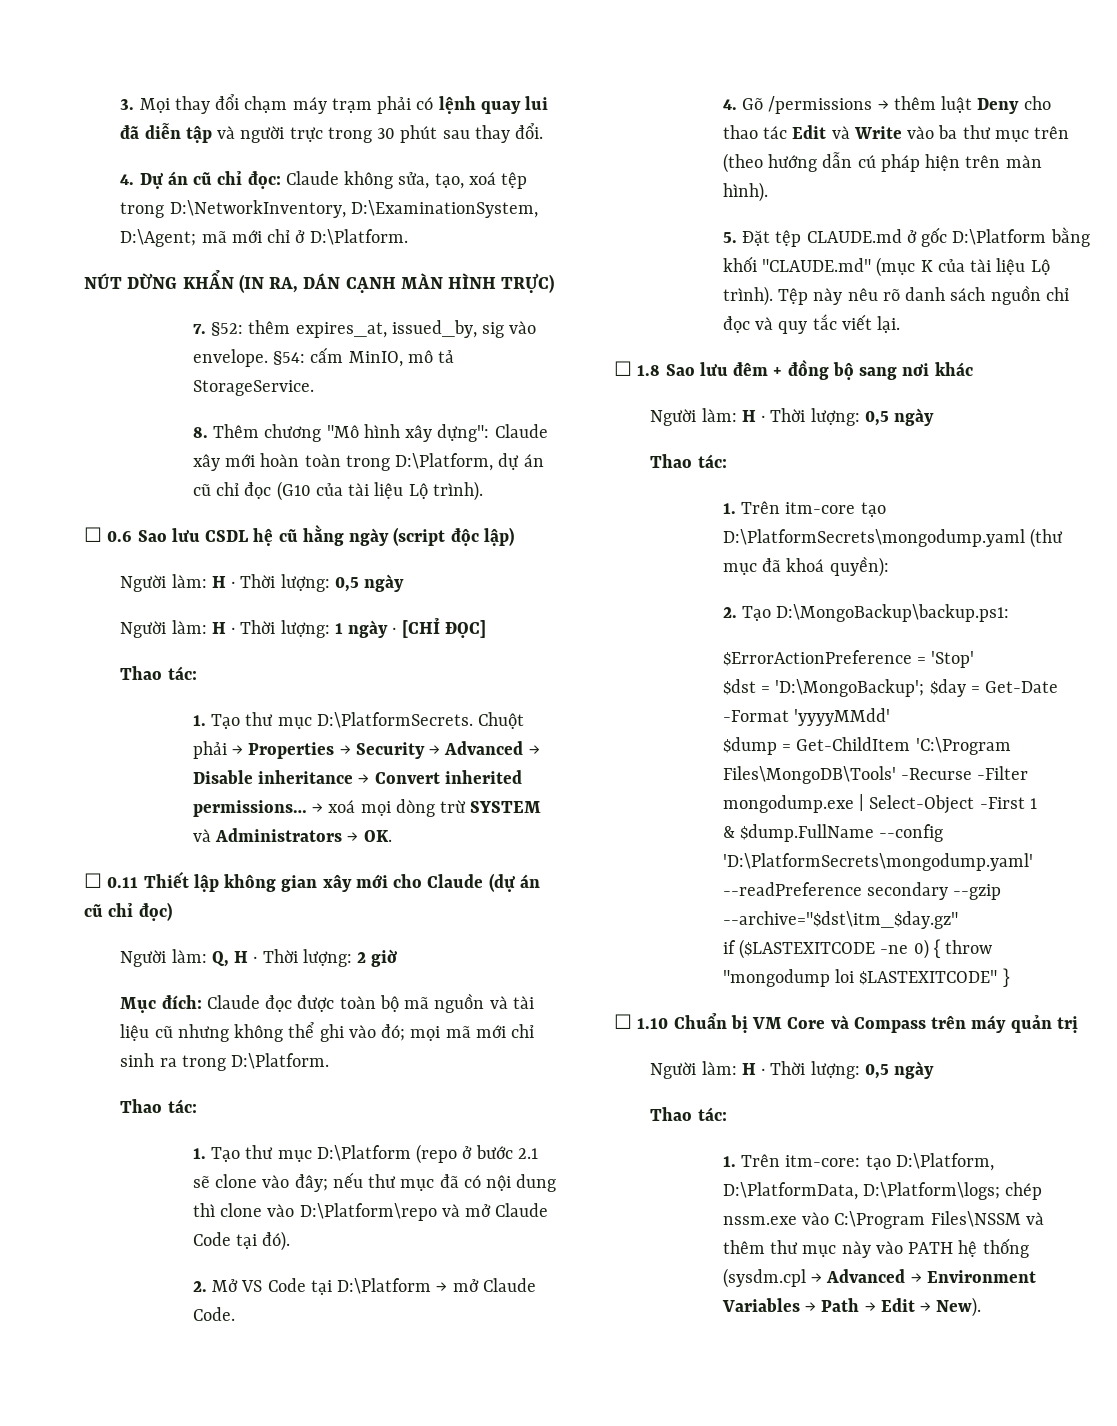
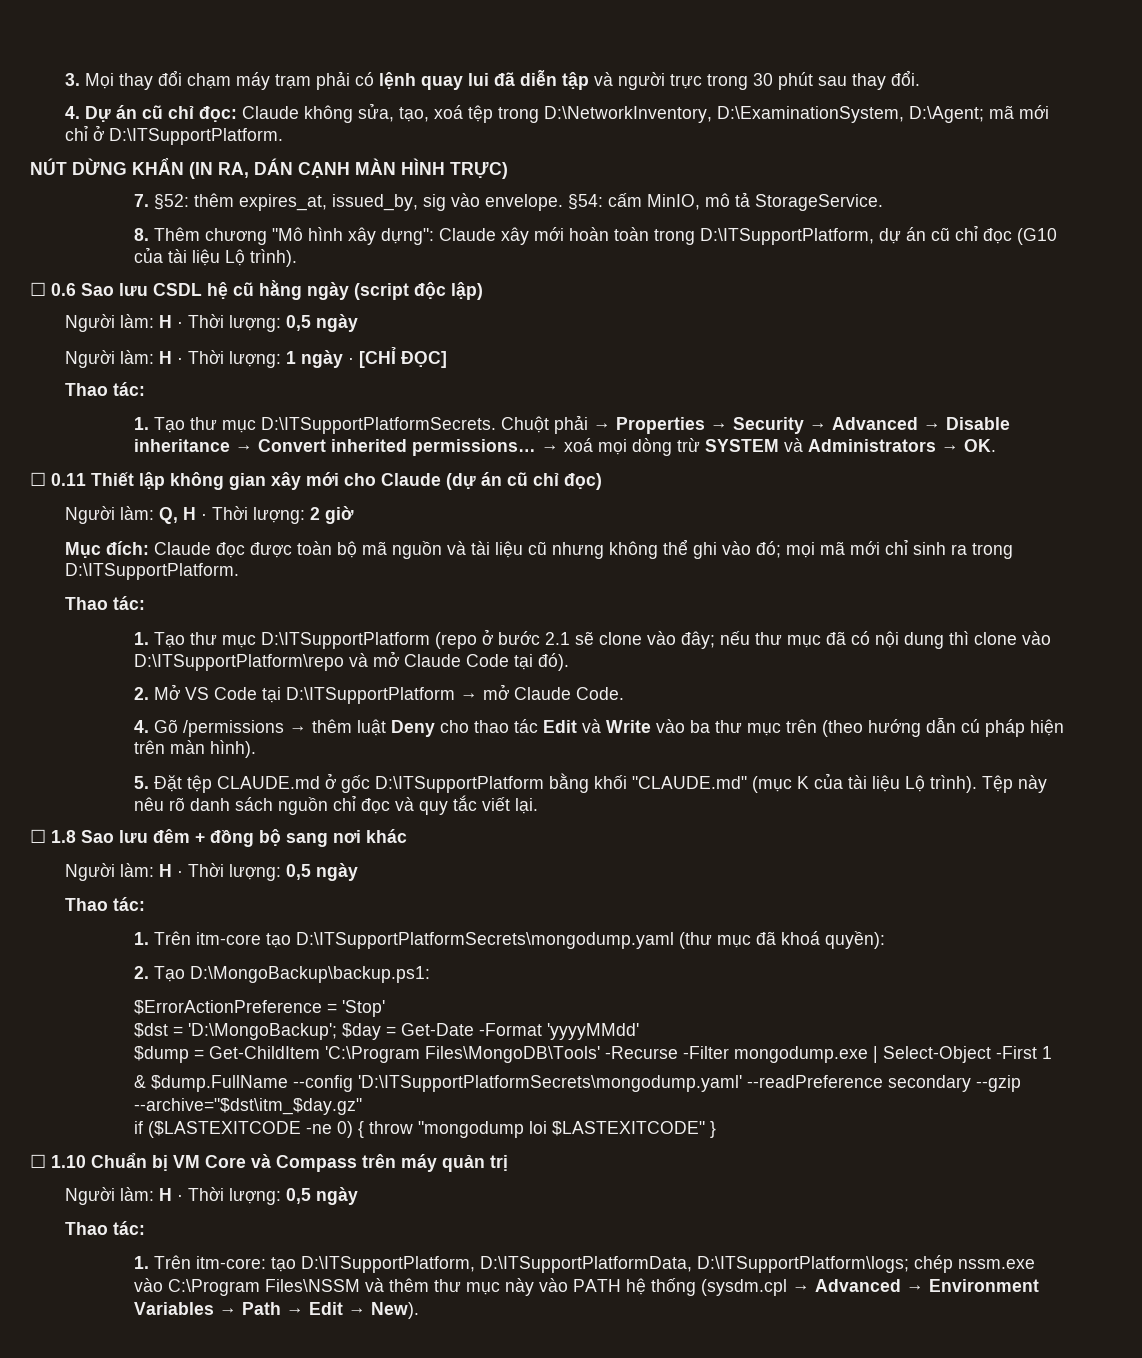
- 4. Dự án cũ chỉ đọc: Claude không sửa, tạo, xoá tệp trong D:\NetworkInventory, D:\ExaminationSystem, D:\Agent; mã mới chỉ ở D:\Platform.
+ 4. Dự án cũ chỉ đọc: Claude không sửa, tạo, xoá tệp trong D:\NetworkInventory, D:\ExaminationSystem, D:\Agent; mã mới chỉ ở D:\ITSupportPlatform.
- 8. Thêm chương "Mô hình xây dựng": Claude xây mới hoàn toàn trong D:\Platform, dự án cũ chỉ đọc (G10 của tài liệu Lộ trình).
+ 8. Thêm chương "Mô hình xây dựng": Claude xây mới hoàn toàn trong D:\ITSupportPlatform, dự án cũ chỉ đọc (G10 của tài liệu Lộ trình).
- 1. Tạo thư mục D:\PlatformSecrets.
+ 1. Tạo thư mục D:\ITSupportPlatformSecrets.
- Mục đích: Claude đọc được toàn bộ mã nguồn và tài liệu cũ nhưng không thể ghi vào đó; mọi mã mới chỉ sinh ra trong D:\Platform.
+ Mục đích: Claude đọc được toàn bộ mã nguồn và tài liệu cũ nhưng không thể ghi vào đó; mọi mã mới chỉ sinh ra trong D:\ITSupportPlatform.
  Thao tác:
- 1. Tạo thư mục D:\Platform (repo ở bước 2.1 sẽ clone vào đây; nếu thư mục đã có nội dung thì clone vào D:\Platform\repo và mở Claude Code tại đó).
+ 1. Tạo thư mục D:\ITSupportPlatform (repo ở bước 2.1 sẽ clone vào đây; nếu thư mục đã có nội dung thì clone vào D:\ITSupportPlatform\repo và mở Claude Code tại đó).
- 2. Mở VS Code tại D:\Platform → mở Claude Code.
+ 2. Mở VS Code tại D:\ITSupportPlatform → mở Claude Code.
- 5. Đặt tệp CLAUDE.md ở gốc D:\Platform bằng khối "CLAUDE.md" (mục K của tài liệu Lộ trình).
+ 5. Đặt tệp CLAUDE.md ở gốc D:\ITSupportPlatform bằng khối "CLAUDE.md" (mục K của tài liệu Lộ trình).
- 1. Trên itm-core tạo D:\PlatformSecrets\mongodump.yaml (thư mục đã khoá quyền):
+ 1. Trên itm-core tạo D:\ITSupportPlatformSecrets\mongodump.yaml (thư mục đã khoá quyền):
- & $dump.FullName --config 'D:\PlatformSecrets\mongodump.yaml' --readPreference secondary --gzip --archive="$dst\itm_$day.gz"
+ & $dump.FullName --config 'D:\ITSupportPlatformSecrets\mongodump.yaml' --readPreference secondary --gzip --archive="$dst\itm_$day.gz"
- 1. Trên itm-core: tạo D:\Platform, D:\PlatformData, D:\Platform\logs; chép nssm.exe vào C:\Program Files\NSSM và thêm thư mục này vào PATH hệ thống (sysdm.cpl → Advanced → Environment Variables → Path → Edit → New).
+ 1. Trên itm-core: tạo D:\ITSupportPlatform, D:\ITSupportPlatformData, D:\ITSupportPlatform\logs; chép nssm.exe vào C:\Program Files\NSSM và thêm thư mục này vào PATH hệ thống (sysdm.cpl → Advanced → Environment Variables → Path → Edit → New).

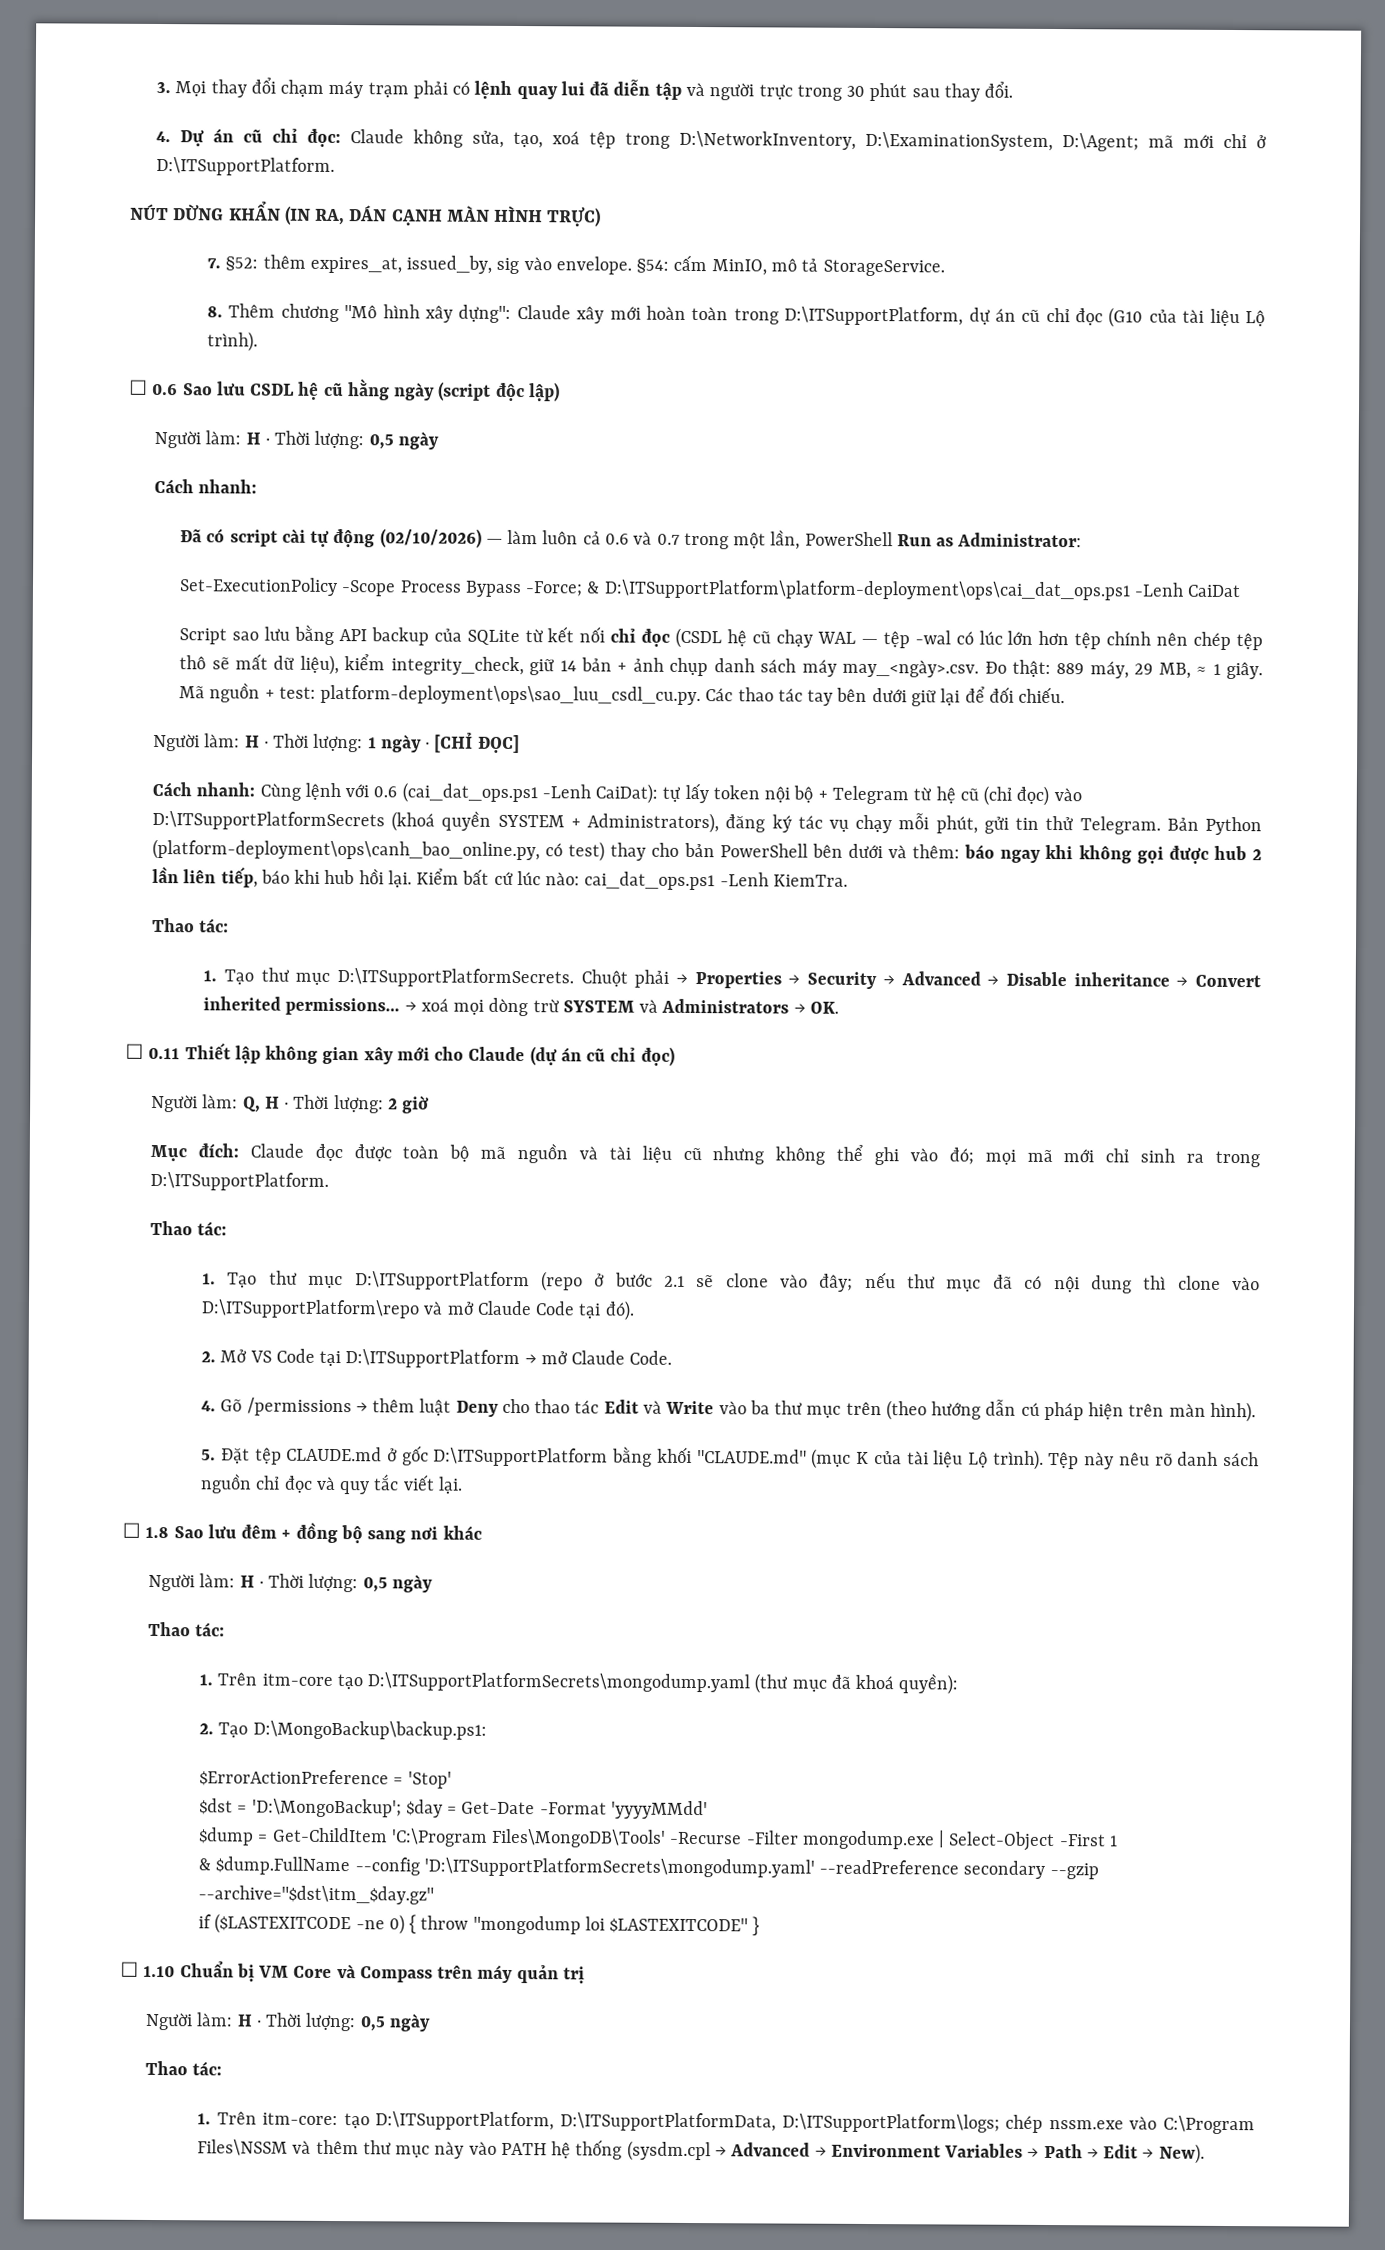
  ☐ 0.6 Sao lưu CSDL hệ cũ hằng ngày (script độc lập)
  Người làm: H · Thời lượng: 0,5 ngày
+ Cách nhanh:
+ Đã có script cài tự động (02/10/2026) — làm luôn cả 0.6 và 0.7 trong một lần, PowerShell Run as Administrator:
+ Set-ExecutionPolicy -Scope Process Bypass -Force; & D:\ITSupportPlatform\platform-deployment\ops\cai_dat_ops.ps1 -Lenh CaiDat
+ Script sao lưu bằng API backup của SQLite từ kết nối chỉ đọc (CSDL hệ cũ chạy WAL — tệp -wal có lúc lớn hơn tệp chính nên chép tệp thô sẽ mất dữ liệu), kiểm integrity_check, giữ 14 bản + ảnh chụp danh sách máy may_<ngày>.csv. Đo thật: 889 máy, 29 MB, ≈ 1 giây. Mã nguồn + test: platform-deployment\ops\sao_luu_csdl_cu.py. Các thao tác tay bên dưới giữ lại để đối chiếu.
+ Cách nhanh: Cùng lệnh với 0.6 (cai_dat_ops.ps1 -Lenh CaiDat): tự lấy token nội bộ + Telegram từ hệ cũ (chỉ đọc) vào D:\ITSupportPlatformSecrets (khoá quyền SYSTEM + Administrators), đăng ký tác vụ chạy mỗi phút, gửi tin thử Telegram. Bản Python (platform-deployment\ops\canh_bao_online.py, có test) thay cho bản PowerShell bên dưới và thêm: báo ngay khi không gọi được hub 2 lần liên tiếp, báo khi hub hồi lại. Kiểm bất cứ lúc nào: cai_dat_ops.ps1 -Lenh KiemTra.

